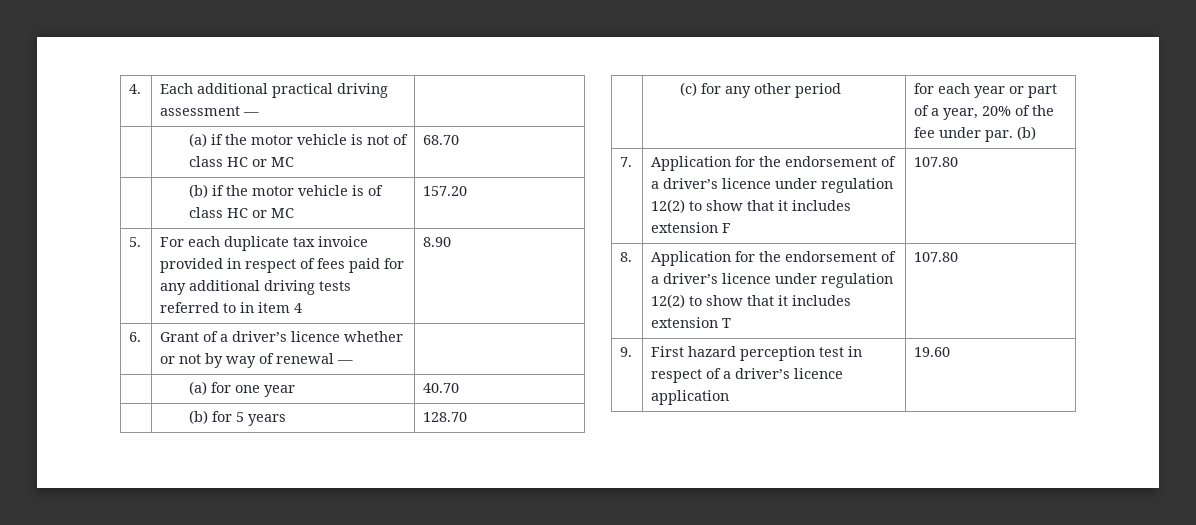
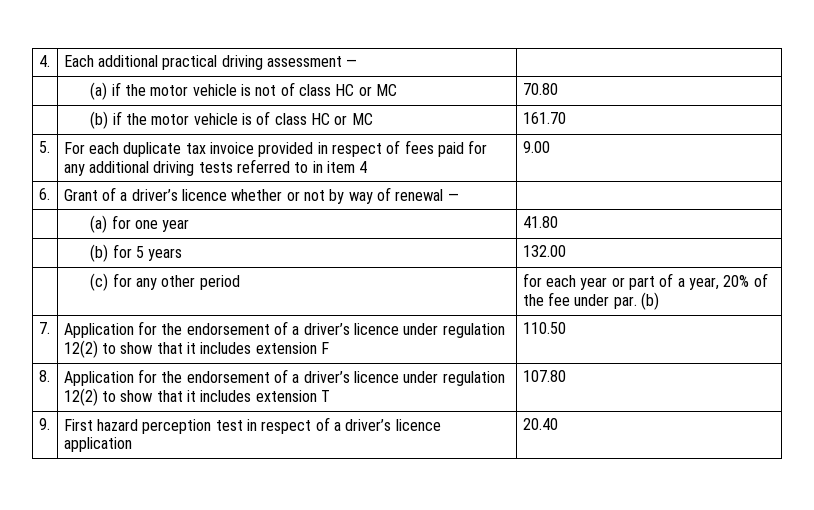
- | (a) if the motor vehicle is not of class HC or MC | 68.70
+ | (a) if the motor vehicle is not of class HC or MC | 70.80
- | (b) if the motor vehicle is of class HC or MC | 157.20
+ | (b) if the motor vehicle is of class HC or MC | 161.70
- 5. | For each duplicate tax invoice provided in respect of fees paid for any additional driving tests referred to in item 4 | 8.90
+ 5. | For each duplicate tax invoice provided in respect of fees paid for any additional driving tests referred to in item 4 | 9.00
- | (a) for one year | 40.70
+ | (a) for one year | 41.80
- | (b) for 5 years | 128.70
+ | (b) for 5 years | 132.00
- 7. | Application for the endorsement of a driver’s licence under regulation 12(2) to show that it includes extension F | 107.80
+ 7. | Application for the endorsement of a driver’s licence under regulation 12(2) to show that it includes extension F | 110.50
- 9. | First hazard perception test in respect of a driver’s licence application | 19.60
+ 9. | First hazard perception test in respect of a driver’s licence application | 20.40

